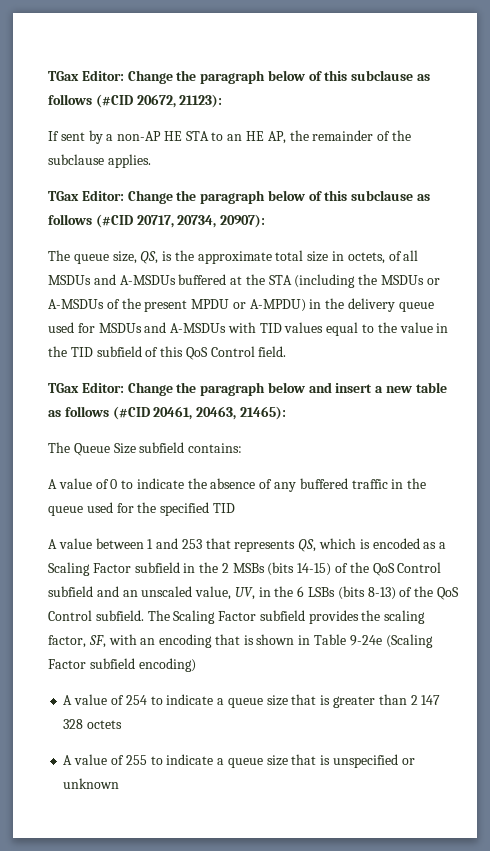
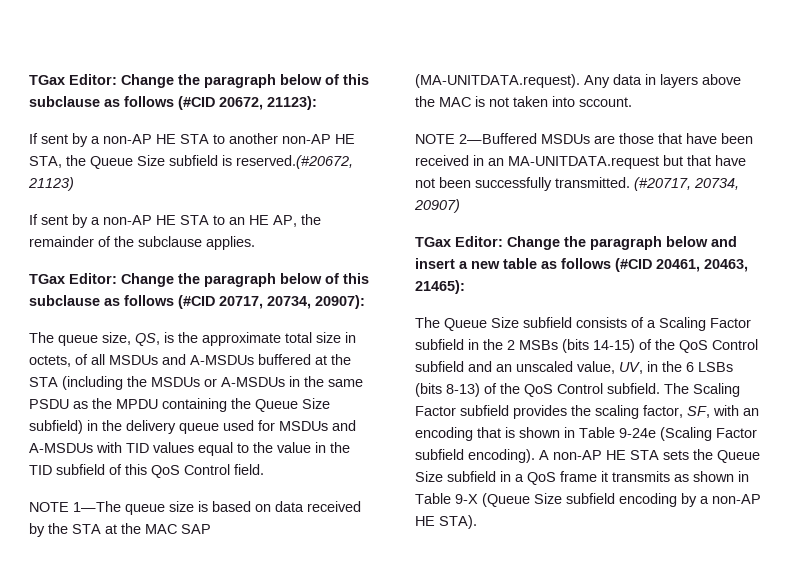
+ If sent by a non-AP HE STA to another non-AP HE STA, the Queue Size subfield is reserved.(#20672, 21123)
- The queue size, QS, is the approximate total size in octets, of all MSDUs and A-MSDUs buffered at the STA (including the MSDUs or A-MSDUs of the present MPDU or A-MPDU) in the delivery queue used for MSDUs and A-MSDUs with TID values equal to the value in the TID subfield of this QoS Control field.
+ The queue size, QS, is the approximate total size in octets, of all MSDUs and A-MSDUs buffered at the STA (including the MSDUs or A-MSDUs in the same PSDU as the MPDU containing the Queue Size subfield) in the delivery queue used for MSDUs and A-MSDUs with TID values equal to the value in the TID subfield of this QoS Control field.
+ NOTE 1—The queue size is based on data received by the STA at the MAC SAP (MA-UNITDATA.request). Any data in layers above the MAC is not taken into sccount.
+ NOTE 2—Buffered MSDUs are those that have been received in an MA-UNITDATA.request but that have not been successfully transmitted. (#20717, 20734, 20907)
- The Queue Size subfield contains:
- A value of 0 to indicate the absence of any buffered traffic in the queue used for the specified TID
- A value between 1 and 253 that represents QS, which is encoded as a Scaling Factor subfield in the 2 MSBs (bits 14-15) of the QoS Control subfield and an unscaled value, UV, in the 6 LSBs (bits 8-13) of the QoS Control subfield.
+ The Queue Size subfield consists of a Scaling Factor subfield in the 2 MSBs (bits 14-15) of the QoS Control subfield and an unscaled value, UV, in the 6 LSBs (bits 8-13) of the QoS Control subfield.
- The Scaling Factor subfield provides the scaling factor, SF, with an encoding that is shown in Table 9-24e (Scaling Factor subfield encoding)
- A value of 254 to indicate a queue size that is greater than 2 147 328 octets
- A value of 255 to indicate a queue size that is unspecified or unknown
+ The Scaling Factor subfield provides the scaling factor, SF, with an encoding that is shown in Table 9-24e (Scaling Factor subfield encoding). A non-AP HE STA sets the Queue Size subfield in a QoS frame it transmits as shown in Table 9-X (Queue Size subfield encoding by a non-AP HE STA).

